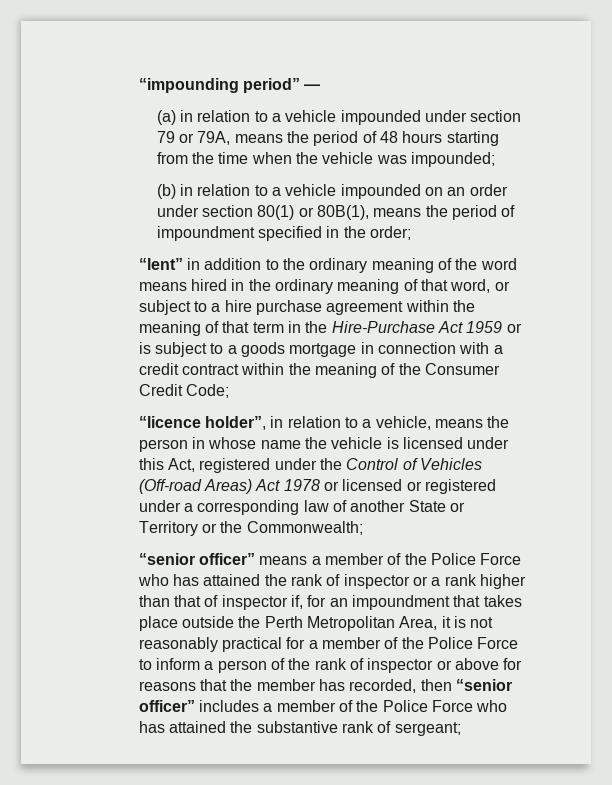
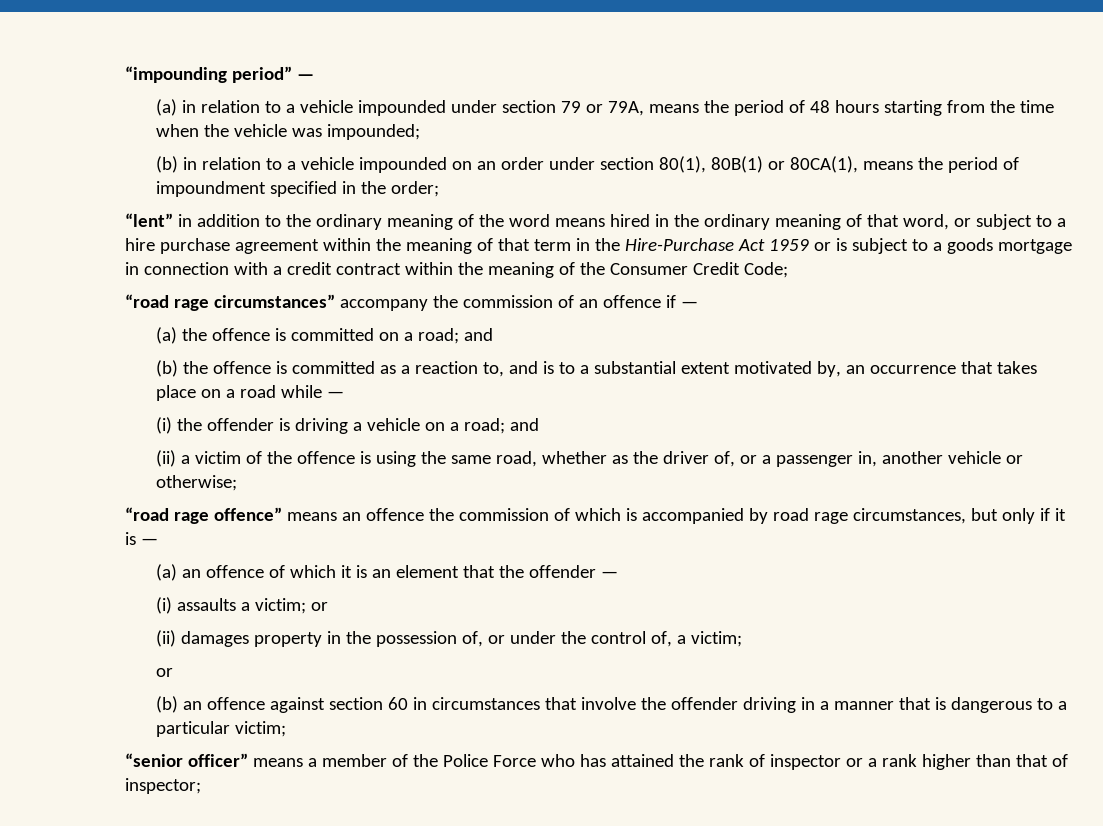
- (b) in relation to a vehicle impounded on an order under section 80(1) or 80B(1), means the period of impoundment specified in the order;
+ (b) in relation to a vehicle impounded on an order under section 80(1), 80B(1) or 80CA(1), means the period of impoundment specified in the order;
- “licence holder”, in relation to a vehicle, means the person in whose name the vehicle is licensed under this Act, registered under the Control of Vehicles (Off-road Areas) Act 1978 or licensed or registered under a corresponding law of another State or Territory or the Commonwealth;
+ “road rage circumstances” accompany the commission of an offence if —
+ (a) the offence is committed on a road; and
+ (b) the offence is committed as a reaction to, and is to a substantial extent motivated by, an occurrence that takes place on a road while —
+ (i) the offender is driving a vehicle on a road; and
+ (ii) a victim of the offence is using the same road, whether as the driver of, or a passenger in, another vehicle or otherwise;
+ “road rage offence” means an offence the commission of which is accompanied by road rage circumstances, but only if it is —
+ (a) an offence of which it is an element that the offender —
+ (i) assaults a victim; or
+ (ii) damages property in the possession of, or under the control of, a victim;
+ or
+ (b) an offence against section 60 in circumstances that involve the offender driving in a manner that is dangerous to a particular victim;
- “senior officer” means a member of the Police Force who has attained the rank of inspector or a rank higher than that of inspector if, for an impoundment that takes place outside the Perth Metropolitan Area, it is not reasonably practical for a member of the Police Force to inform a person of the rank of inspector or above for reasons that the member has recorded, then “senior officer” includes a member of the Police Force who has attained the substantive rank of sergeant;
+ “senior officer” means a member of the Police Force who has attained the rank of inspector or a rank higher than that of inspector;

